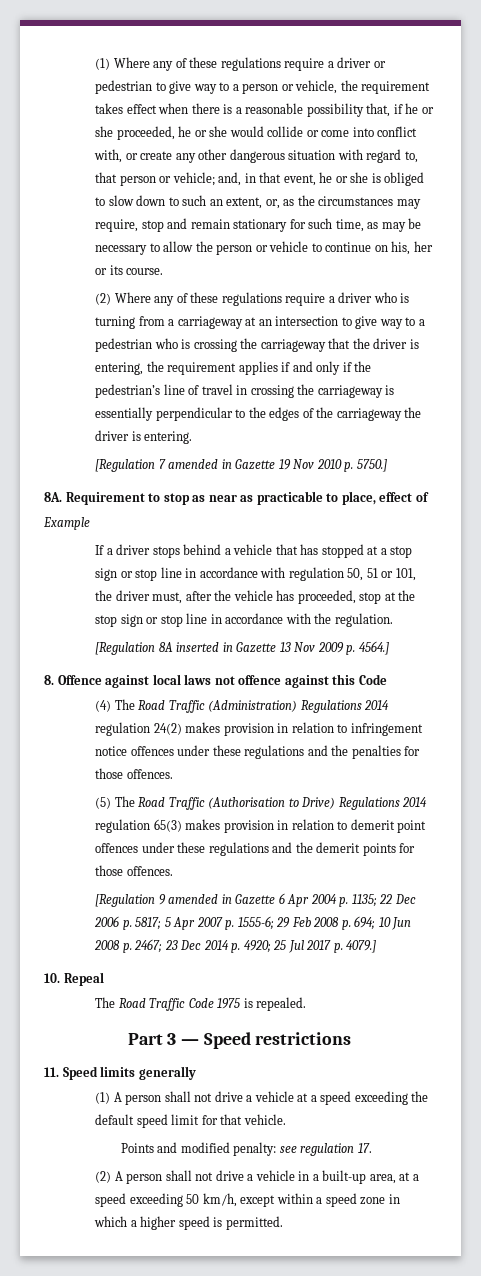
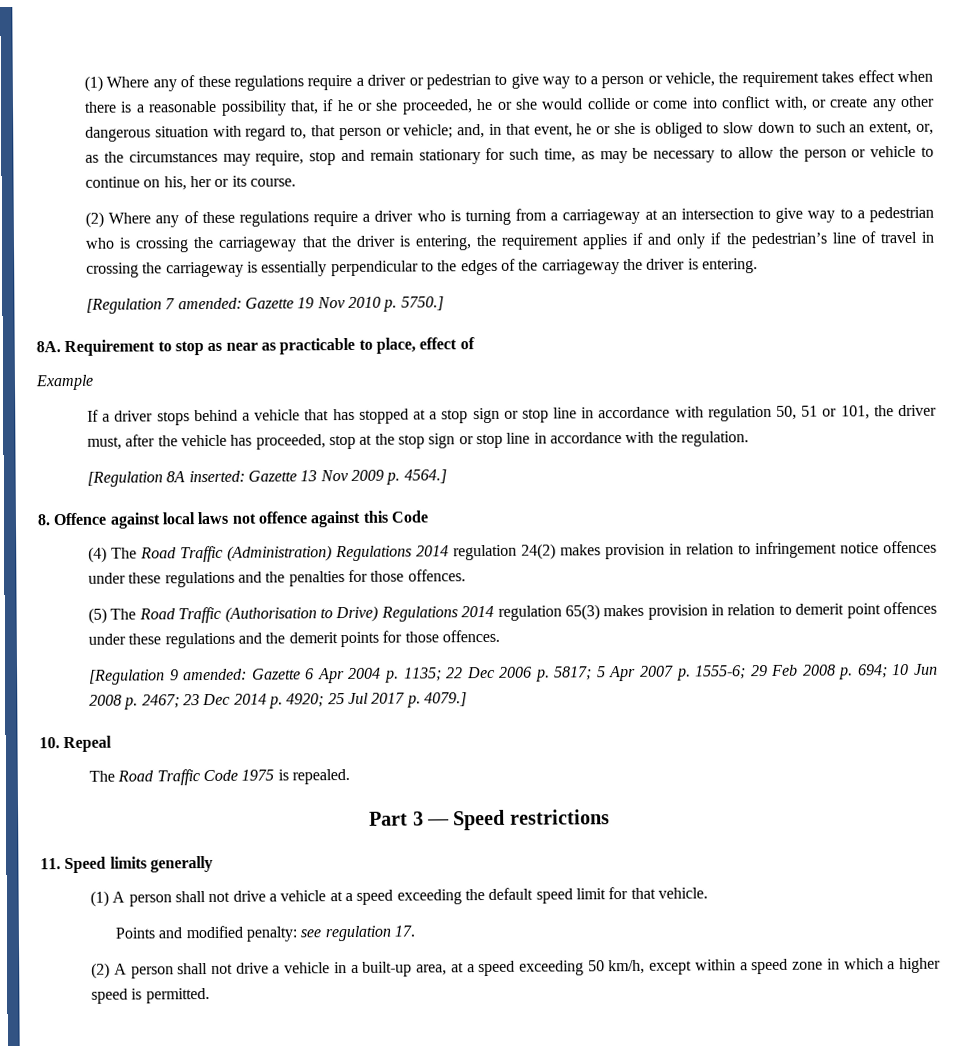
- [Regulation 7 amended in Gazette 19 Nov 2010 p. 5750.]
+ [Regulation 7 amended: Gazette 19 Nov 2010 p. 5750.]
- [Regulation 8A inserted in Gazette 13 Nov 2009 p. 4564.]
+ [Regulation 8A inserted: Gazette 13 Nov 2009 p. 4564.]
- [Regulation 9 amended in Gazette 6 Apr 2004 p. 1135; 22 Dec 2006 p. 5817; 5 Apr 2007 p. 1555-6; 29 Feb 2008 p. 694; 10 Jun 2008 p. 2467; 23 Dec 2014 p. 4920; 25 Jul 2017 p. 4079.]
+ [Regulation 9 amended: Gazette 6 Apr 2004 p. 1135; 22 Dec 2006 p. 5817; 5 Apr 2007 p. 1555-6; 29 Feb 2008 p. 694; 10 Jun 2008 p. 2467; 23 Dec 2014 p. 4920; 25 Jul 2017 p. 4079.]

